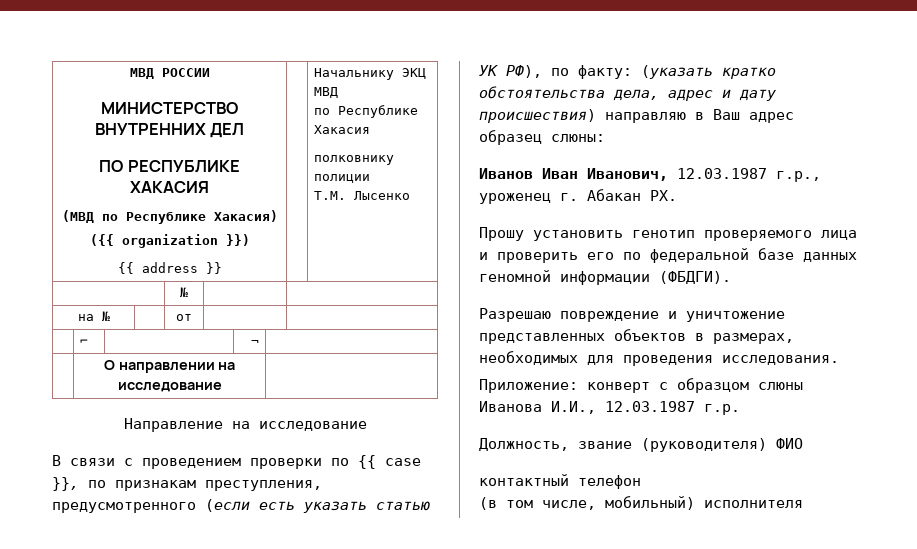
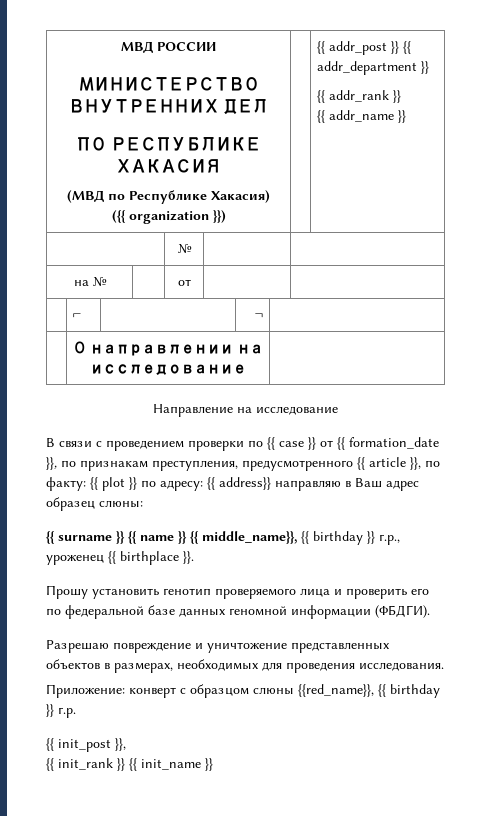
  МВД РОССИИ
  МИНИСТЕРСТВО ВНУТРЕННИХ ДЕЛ
  ПО РЕСПУБЛИКЕ ХАКАСИЯ
  (МВД по Республике Хакасия)
- ({{ organization }})
- {{ address }} | | Начальнику ЭКЦ МВД
- по Республике Хакасия
- полковнику полиции
- Т.М. Лысенко
+ ({{ organization }}) | | {{ addr_post }} {{ addr_department }}
+ {{ addr_rank }}
+ {{ addr_name }}
- В связи с проведением проверки по {{ case }}, по признакам преступления, предусмотренного (если есть указать статью УК РФ), по факту: (указать кратко обстоятельства дела, адрес и дату происшествия) направляю в Ваш адрес образец слюны:
+ В связи с проведением проверки по {{ case }} от {{ formation_date }}, по признакам преступления, предусмотренного {{ article }}, по факту: {{ plot }} по адресу: {{ address}} направляю в Ваш адрес образец слюны:
- Иванов Иван Иванович, 12.03.1987 г.р., уроженец г. Абакан РХ.
+ {{ surname }} {{ name }} {{ middle_name}}, {{ birthday }} г.р., уроженец {{ birthplace }}.
- Приложение: конверт с образцом слюны Иванова И.И., 12.03.1987 г.р.
- Должность, звание (руководителя) ФИО
- контактный телефон
- (в том числе, мобильный) исполнителя
+ Приложение: конверт с образцом слюны {{red_name}}, {{ birthday }} г.р.
+ {{ init_post }},
+ {{ init_rank }} {{ init_name }}

